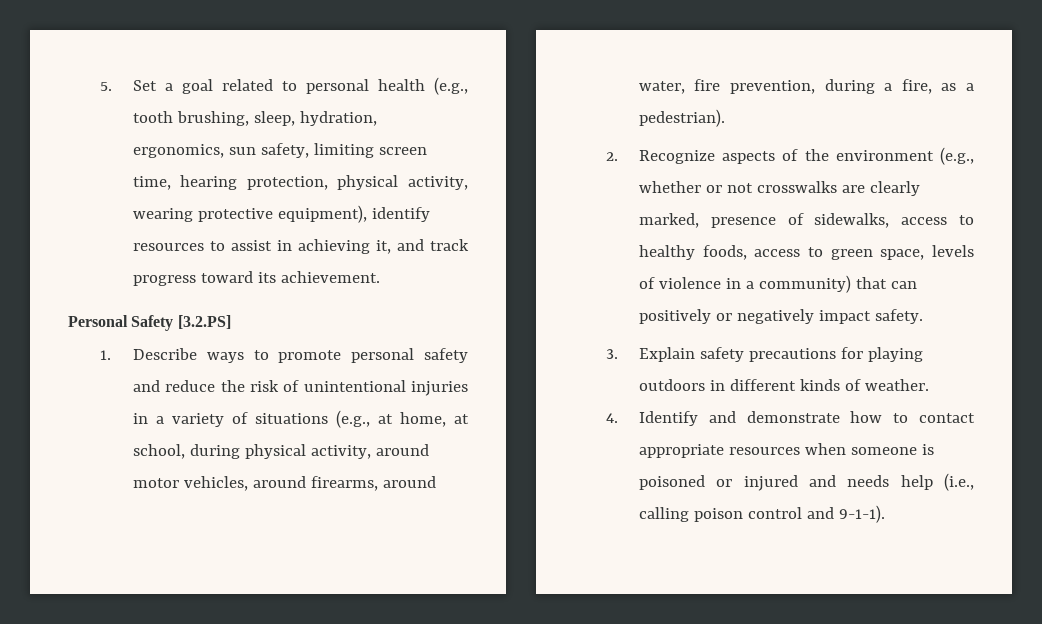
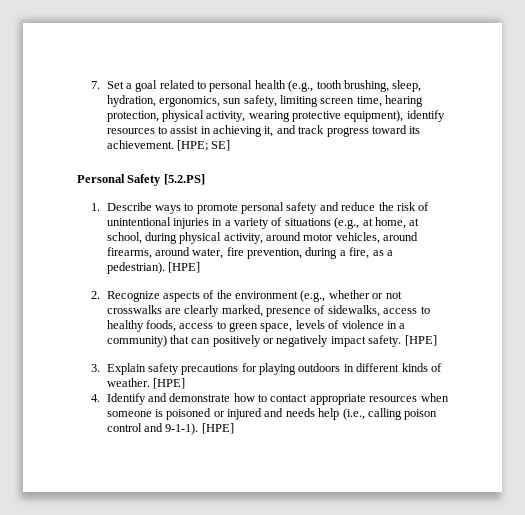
- 5. Set a goal related to personal health (e.g., tooth brushing, sleep, hydration, ergonomics, sun safety, limiting screen time, hearing protection, physical activity, wearing protective equipment), identify resources to assist in achieving it, and track progress toward its achievement.
+ 7. Set a goal related to personal health (e.g., tooth brushing, sleep, hydration, ergonomics, sun safety, limiting screen time, hearing protection, physical activity, wearing protective equipment), identify resources to assist in achieving it, and track progress toward its achievement. [HPE; SE]
- Personal Safety [3.2.PS]
+ Personal Safety [5.2.PS]
- 1. Describe ways to promote personal safety and reduce the risk of unintentional injuries in a variety of situations (e.g., at home, at school, during physical activity, around motor vehicles, around firearms, around water, fire prevention, during a fire, as a pedestrian).
+ 1. Describe ways to promote personal safety and reduce the risk of unintentional injuries in a variety of situations (e.g., at home, at school, during physical activity, around motor vehicles, around firearms, around water, fire prevention, during a fire, as a pedestrian). [HPE]
- 2. Recognize aspects of the environment (e.g., whether or not crosswalks are clearly marked, presence of sidewalks, access to healthy foods, access to green space, levels of violence in a community) that can positively or negatively impact safety.
+ 2. Recognize aspects of the environment (e.g., whether or not crosswalks are clearly marked, presence of sidewalks, access to healthy foods, access to green space, levels of violence in a community) that can positively or negatively impact safety. [HPE]
- 3. Explain safety precautions for playing outdoors in different kinds of weather.
+ 3. Explain safety precautions for playing outdoors in different kinds of weather. [HPE]
- 4. Identify and demonstrate how to contact appropriate resources when someone is poisoned or injured and needs help (i.e., calling poison control and 9-1-1).
+ 4. Identify and demonstrate how to contact appropriate resources when someone is poisoned or injured and needs help (i.e., calling poison control and 9-1-1). [HPE]

